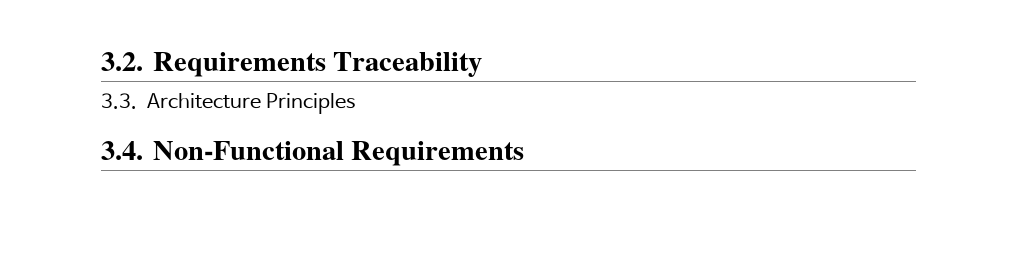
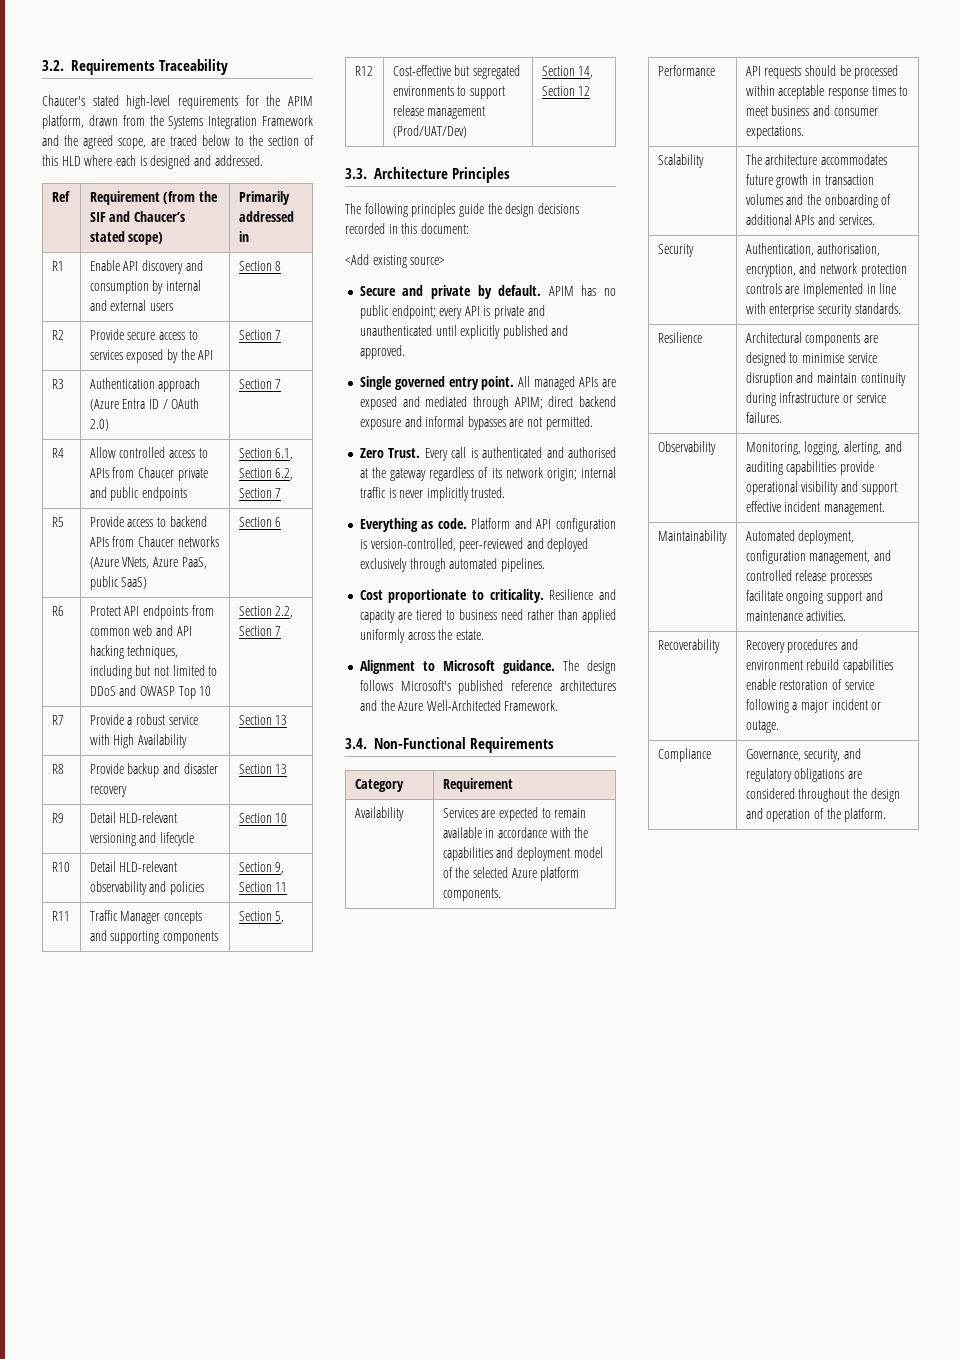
+ Chaucer's stated high-level requirements for the APIM platform, drawn from the Systems Integration Framework and the agreed scope, are traced below to the section of this HLD where each is designed and addressed.
+ Ref | Requirement (from the SIF and Chaucer’s stated scope) | Primarily addressed in
+ R1 | Enable API discovery and consumption by internal and external users | Section 8
+ R2 | Provide secure access to services exposed by the API | Section 7
+ R3 | Authentication approach (Azure Entra ID / OAuth 2.0) | Section 7
+ R4 | Allow controlled access to APIs from Chaucer private and public endpoints | Section 6.1, Section 6.2, Section 7
+ R5 | Provide access to backend APIs from Chaucer networks (Azure VNets, Azure PaaS, public SaaS) | Section 6
+ R6 | Protect API endpoints from common web and API hacking techniques, including but not limited to DDoS and OWASP Top 10 | Section 2.2, Section 7
+ R7 | Provide a robust service with High Availability | Section 13
+ R8 | Provide backup and disaster recovery | Section 13
+ R9 | Detail HLD-relevant versioning and lifecycle | Section 10
+ R10 | Detail HLD-relevant observability and policies | Section 9, Section 11
+ R11 | Traffic Manager concepts and supporting components | Section 5,
+ R12 | Cost-effective but segregated environments to support release management (Prod/UAT/Dev) | Section 14, Section 12
  3.3. Architecture Principles
+ The following principles guide the design decisions recorded in this document:
+ <Add existing source>
+ Secure and private by default. APIM has no public endpoint; every API is private and unauthenticated until explicitly published and approved.
+ Single governed entry point. All managed APIs are exposed and mediated through APIM; direct backend exposure and informal bypasses are not permitted.
+ Zero Trust. Every call is authenticated and authorised at the gateway regardless of its network origin; internal traffic is never implicitly trusted.
+ Everything as code. Platform and API configuration is version-controlled, peer-reviewed and deployed exclusively through automated pipelines.
+ Cost proportionate to criticality. Resilience and capacity are tiered to business need rather than applied uniformly across the estate.
+ Alignment to Microsoft guidance. The design follows Microsoft's published reference architectures and the Azure Well-Architected Framework.
  3.4. Non-Functional Requirements
+ Category | Requirement
+ Availability | Services are expected to remain available in accordance with the capabilities and deployment model of the selected Azure platform components.
+ Performance | API requests should be processed within acceptable response times to meet business and consumer expectations.
+ Scalability | The architecture accommodates future growth in transaction volumes and the onboarding of additional APIs and services.
+ Security | Authentication, authorisation, encryption, and network protection controls are implemented in line with enterprise security standards.
+ Resilience | Architectural components are designed to minimise service disruption and maintain continuity during infrastructure or service failures.
+ Observability | Monitoring, logging, alerting, and auditing capabilities provide operational visibility and support effective incident management.
+ Maintainability | Automated deployment, configuration management, and controlled release processes facilitate ongoing support and maintenance activities.
+ Recoverability | Recovery procedures and environment rebuild capabilities enable restoration of service following a major incident or outage.
+ Compliance | Governance, security, and regulatory obligations are considered throughout the design and operation of the platform.

